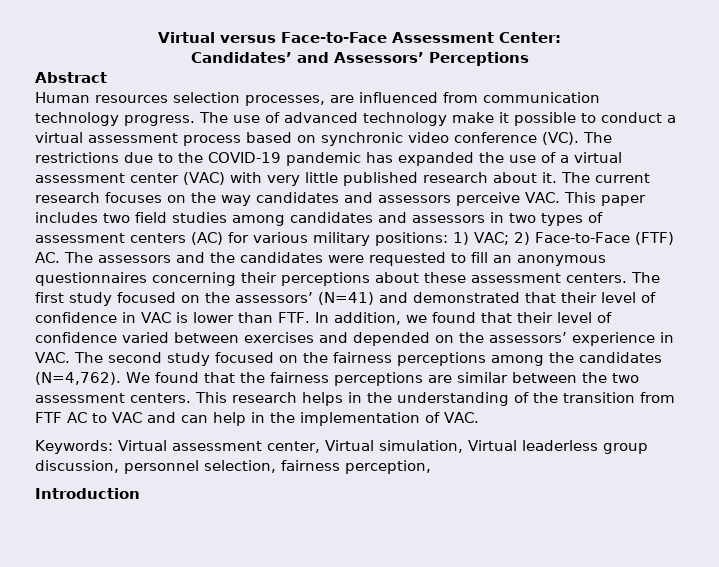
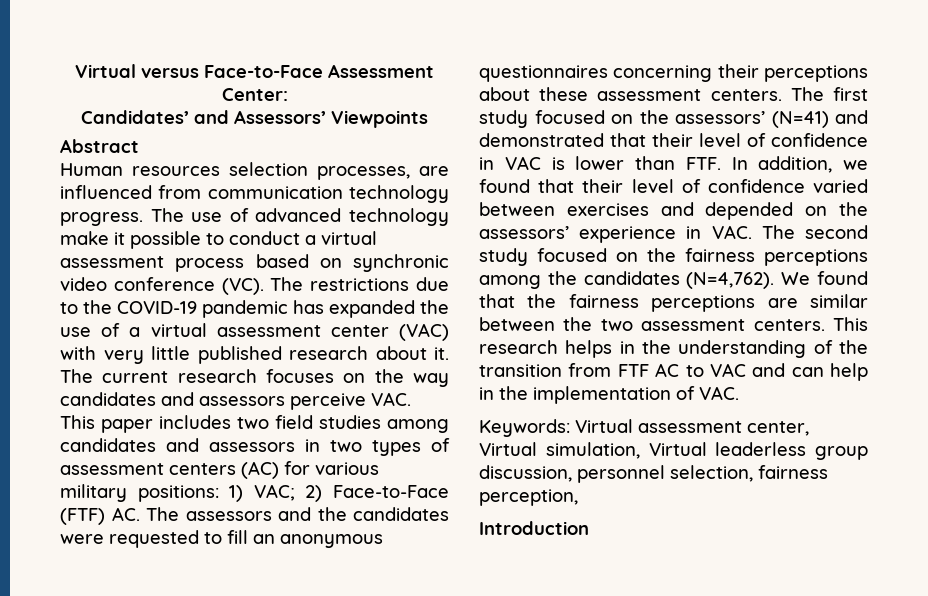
- Candidates’ and Assessors’ Perceptions
+ Candidates’ and Assessors’ Viewpoints

